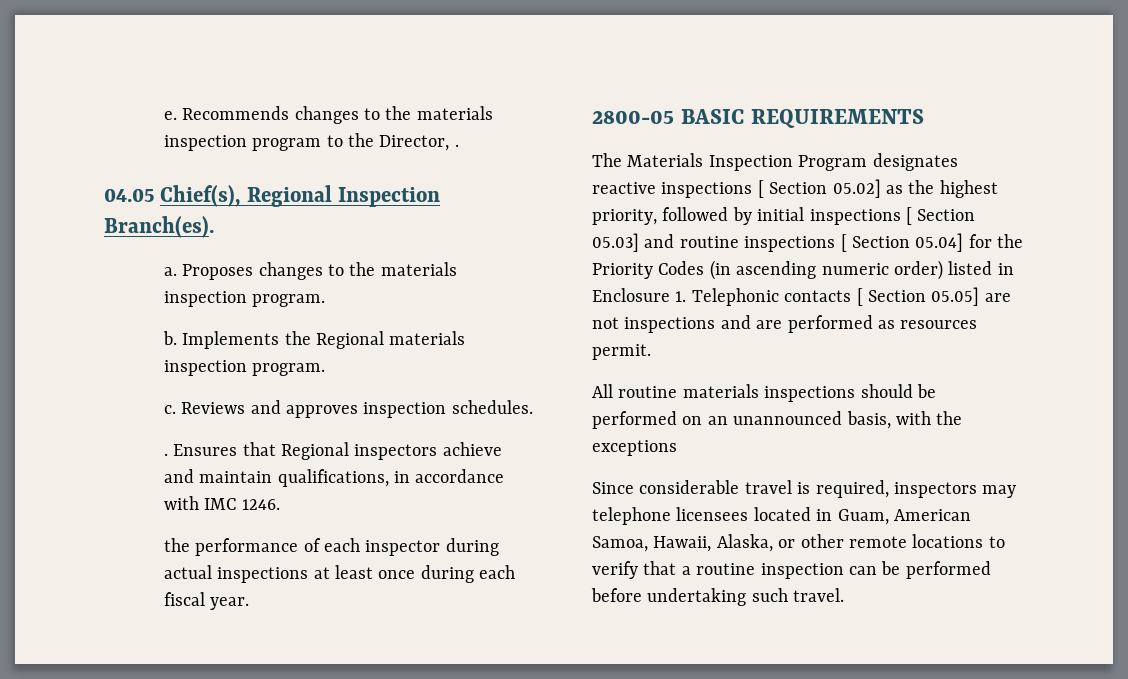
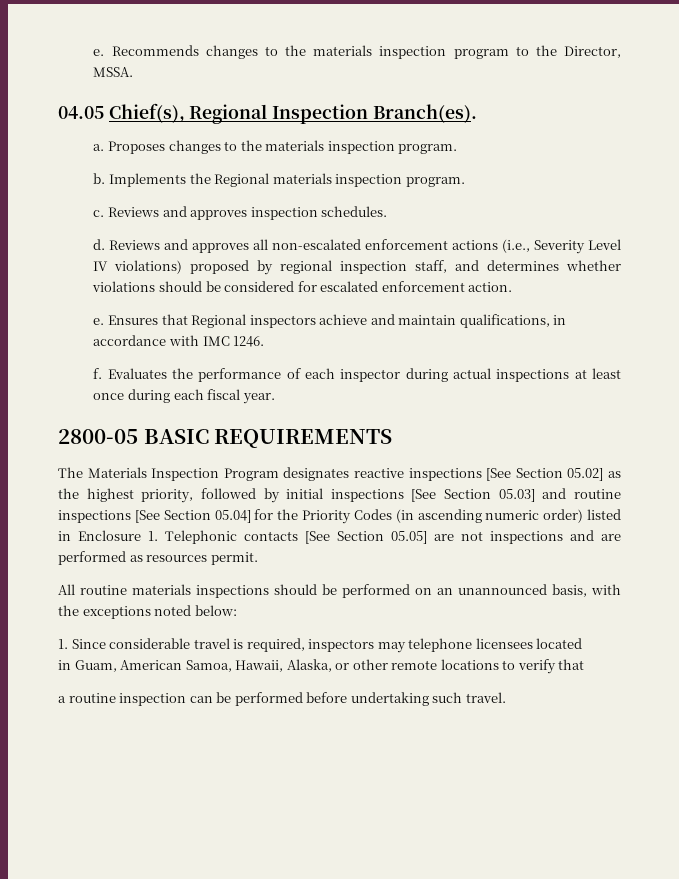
- Recommends changes to the materials inspection program to the Director, .
+ Recommends changes to the materials inspection program to the Director, MSSA.
  Reviews and approves inspection schedules.
- .
+ d. Reviews and approves all non-escalated enforcement actions (i.e., Severity Level IV violations) proposed by regional inspection staff, and determines whether violations should be considered for escalated enforcement action.
+ e.
- the performance of each inspector during actual inspections at least once during each fiscal year.
+ f. Evaluates the performance of each inspector during actual inspections at least once during each fiscal year.
- The Materials Inspection Program designates reactive inspections [ Section 05.02] as the highest priority, followed by initial inspections [ Section 05.03] and routine inspections [ Section 05.04] for the Priority Codes (in ascending numeric order) listed in Enclosure 1. Telephonic contacts [ Section 05.05] are not inspections and are performed as resources permit.
+ The Materials Inspection Program designates reactive inspections [See Section 05.02] as the highest priority, followed by initial inspections [See Section 05.03] and routine inspections [See Section 05.04] for the Priority Codes (in ascending numeric order) listed in Enclosure 1. Telephonic contacts [See Section 05.05] are not inspections and are performed as resources permit.
- All routine materials inspections should be performed on an unannounced basis, with the exceptions
- Since considerable travel is required, inspectors may telephone licensees located in Guam, American Samoa, Hawaii, Alaska, or other remote locations to verify that a routine inspection can be performed before undertaking such travel.
+ All routine materials inspections should be performed on an unannounced basis, with the exceptions noted below:
+ 1. Since considerable travel is required, inspectors may telephone licensees located
+ in Guam, American Samoa, Hawaii, Alaska, or other remote locations to verify that
+ a routine inspection can be performed before undertaking such travel.

